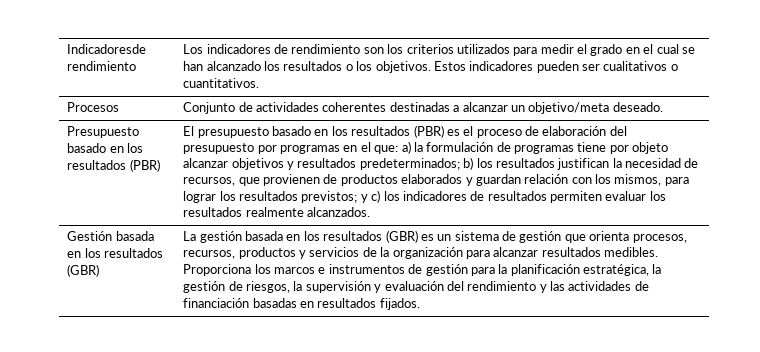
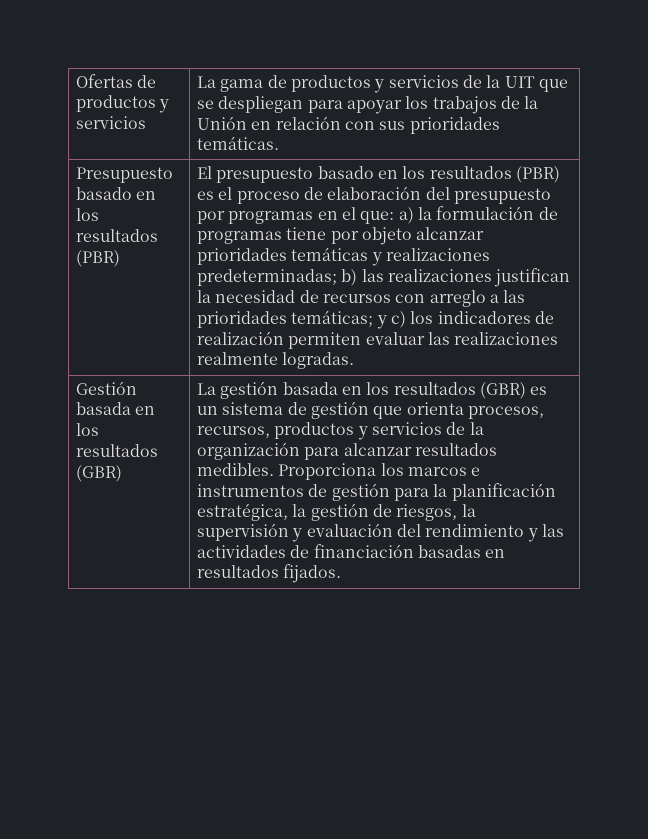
- Indicadoresde rendimiento | Los indicadores de rendimiento son los criterios utilizados para medir el grado en el cual se han alcanzado los resultados o los objetivos. Estos indicadores pueden ser cualitativos o cuantitativos.
- Procesos | Conjunto de actividades coherentes destinadas a alcanzar un objetivo/meta deseado.
+ Ofertas de productos y servicios | La gama de productos y servicios de la UIT que se despliegan para apoyar los trabajos de la Unión en relación con sus prioridades temáticas.
- El presupuesto basado en los resultados (PBR) es el proceso de elaboración del presupuesto por programas en el que: a) la formulación de programas tiene por objeto alcanzar objetivos y resultados predeterminados; b) los resultados justifican la necesidad de recursos, que provienen de productos elaborados y guardan relación con los mismos, para lograr los resultados previstos; y c) los indicadores de resultados permiten evaluar los resultados realmente alcanzados.
+ El presupuesto basado en los resultados (PBR) es el proceso de elaboración del presupuesto por programas en el que: a) la formulación de programas tiene por objeto alcanzar prioridades temáticas y realizaciones predeterminadas; b) las realizaciones justifican la necesidad de recursos con arreglo a las prioridades temáticas; y c) los indicadores de realización permiten evaluar las realizaciones realmente logradas.

